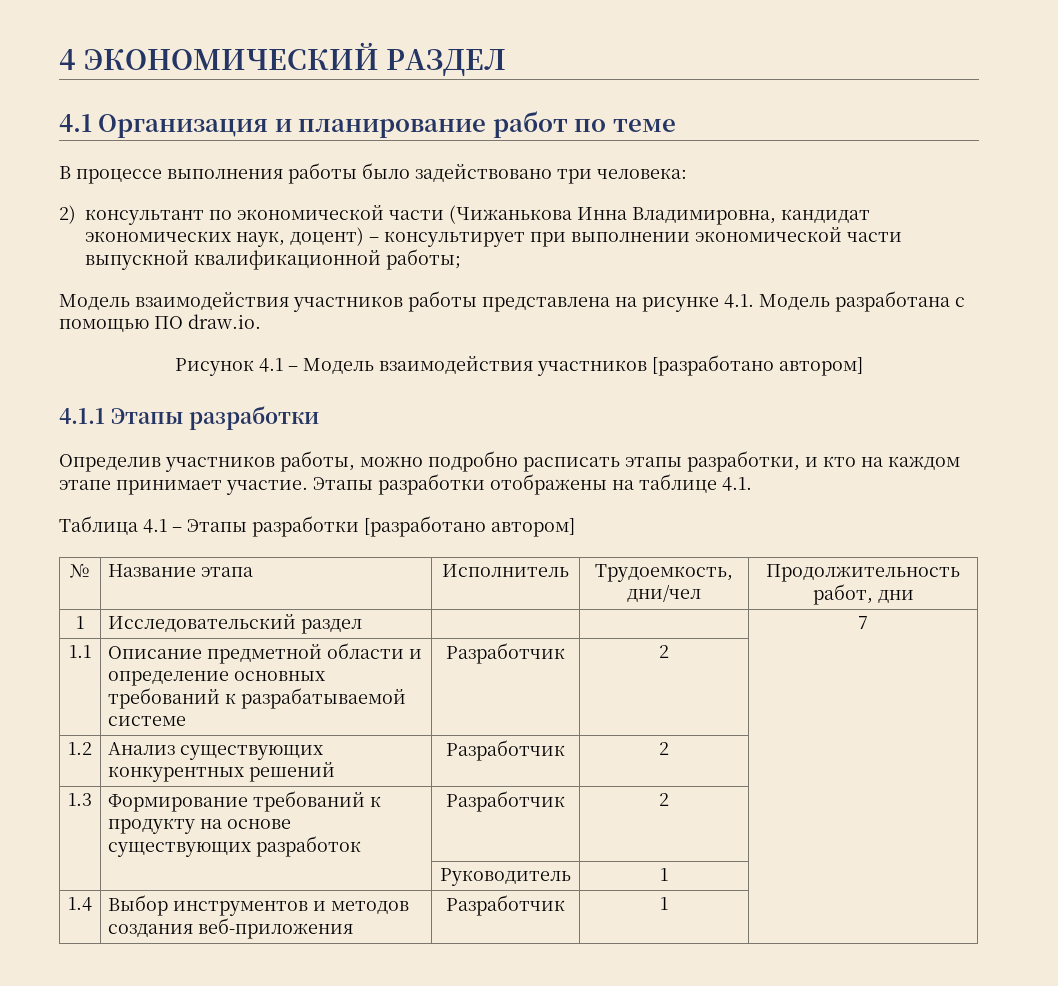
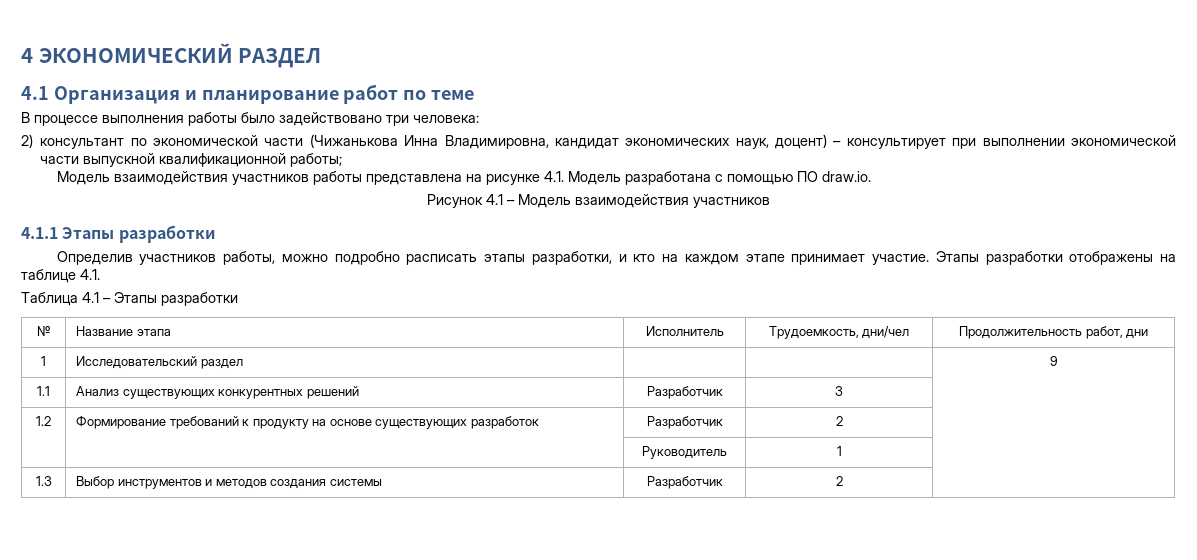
- Рисунок 4.1 – Модель взаимодействия участников [разработано автором]
+ Рисунок 4.1 – Модель взаимодействия участников
- Таблица 4.1 – Этапы разработки [разработано автором]
+ Таблица 4.1 – Этапы разработки
- 1 | Исследовательский раздел | | | 7
+ 1 | Исследовательский раздел | | | 9
- 1.1 | Описание предметной области и определение основных требований к разрабатываемой системе | Разработчик | 2 |
- 1.2 | Анализ существующих конкурентных решений | Разработчик | 2 |
- 1.3 | Формирование требований к продукту на основе существующих разработок | Разработчик | 2 |
+ 1.1 | Анализ существующих конкурентных решений | Разработчик | 3 |
+ 1.2 | Формирование требований к продукту на основе существующих разработок | Разработчик | 2 |
- 1.4 | Выбор инструментов и методов создания веб-приложения | Разработчик | 1 |
+ 1.3 | Выбор инструментов и методов создания системы | Разработчик | 2 |

